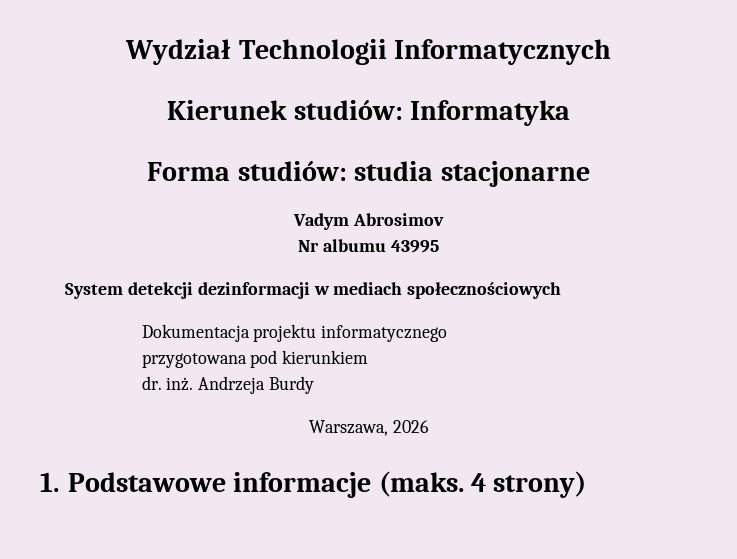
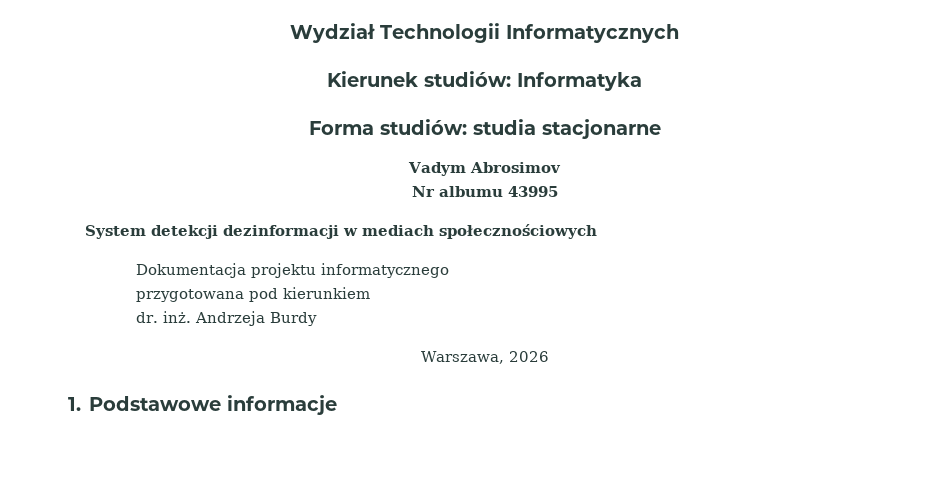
- 1. Podstawowe informacje (maks. 4 strony)
+ 1. Podstawowe informacje

